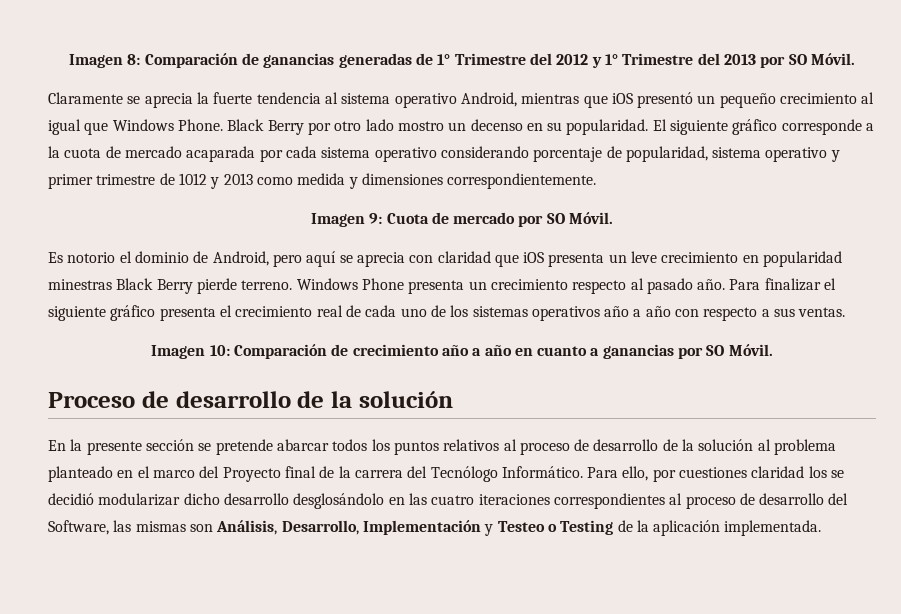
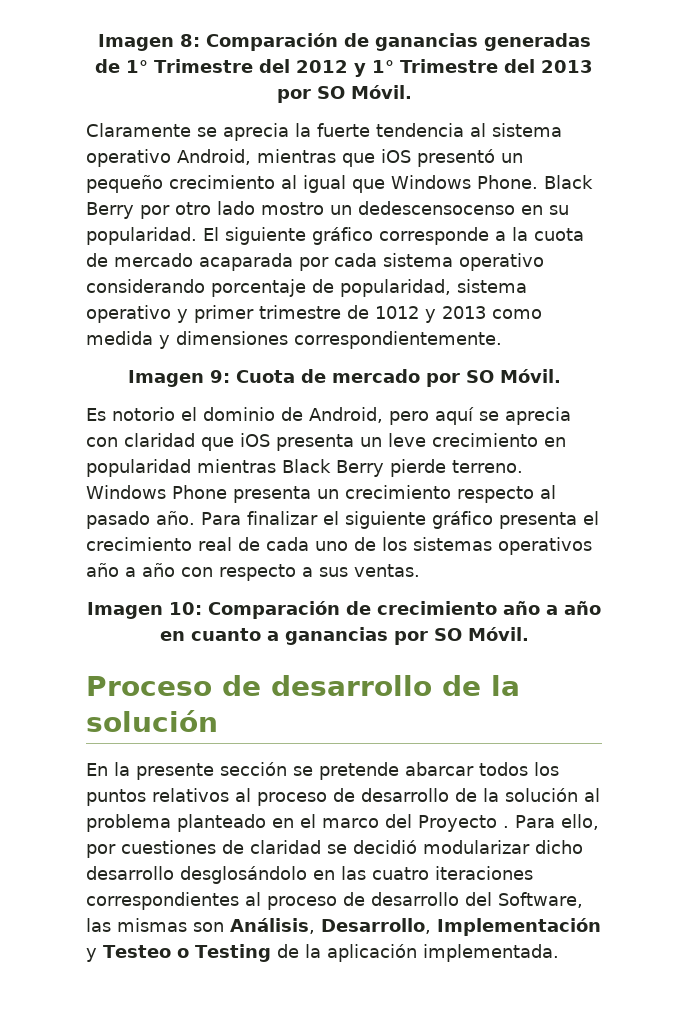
- Black Berry por otro lado mostro un decenso en su popularidad.
+ Black Berry por otro lado mostro un dedescensocenso en su popularidad.
- Es notorio el dominio de Android, pero aquí se aprecia con claridad que iOS presenta un leve crecimiento en popularidad minestras Black Berry pierde terreno.
+ Es notorio el dominio de Android, pero aquí se aprecia con claridad que iOS presenta un leve crecimiento en popularidad mientras Black Berry pierde terreno.
- En la presente sección se pretende abarcar todos los puntos relativos al proceso de desarrollo de la solución al problema planteado en el marco del Proyecto final de la carrera del Tecnólogo Informático.
+ En la presente sección se pretende abarcar todos los puntos relativos al proceso de desarrollo de la solución al problema planteado en el marco del Proyecto .
- Para ello, por cuestiones claridad los se decidió modularizar dicho desarrollo desglosándolo en las cuatro iteraciones correspondientes al proceso de desarrollo del Software, las mismas son Análisis, Desarrollo, Implementación y Testeo o Testing de la aplicación implementada.
+ Para ello, por cuestiones de claridad se decidió modularizar dicho desarrollo desglosándolo en las cuatro iteraciones correspondientes al proceso de desarrollo del Software, las mismas son Análisis, Desarrollo, Implementación y Testeo o Testing de la aplicación implementada.

